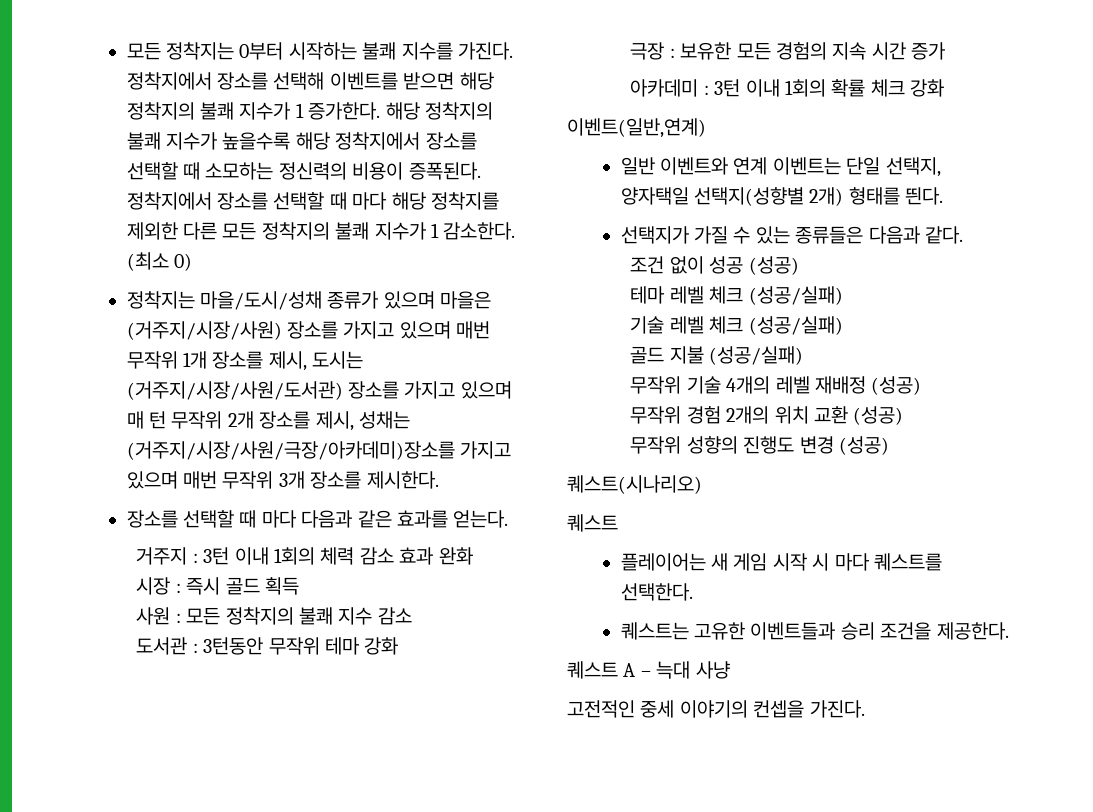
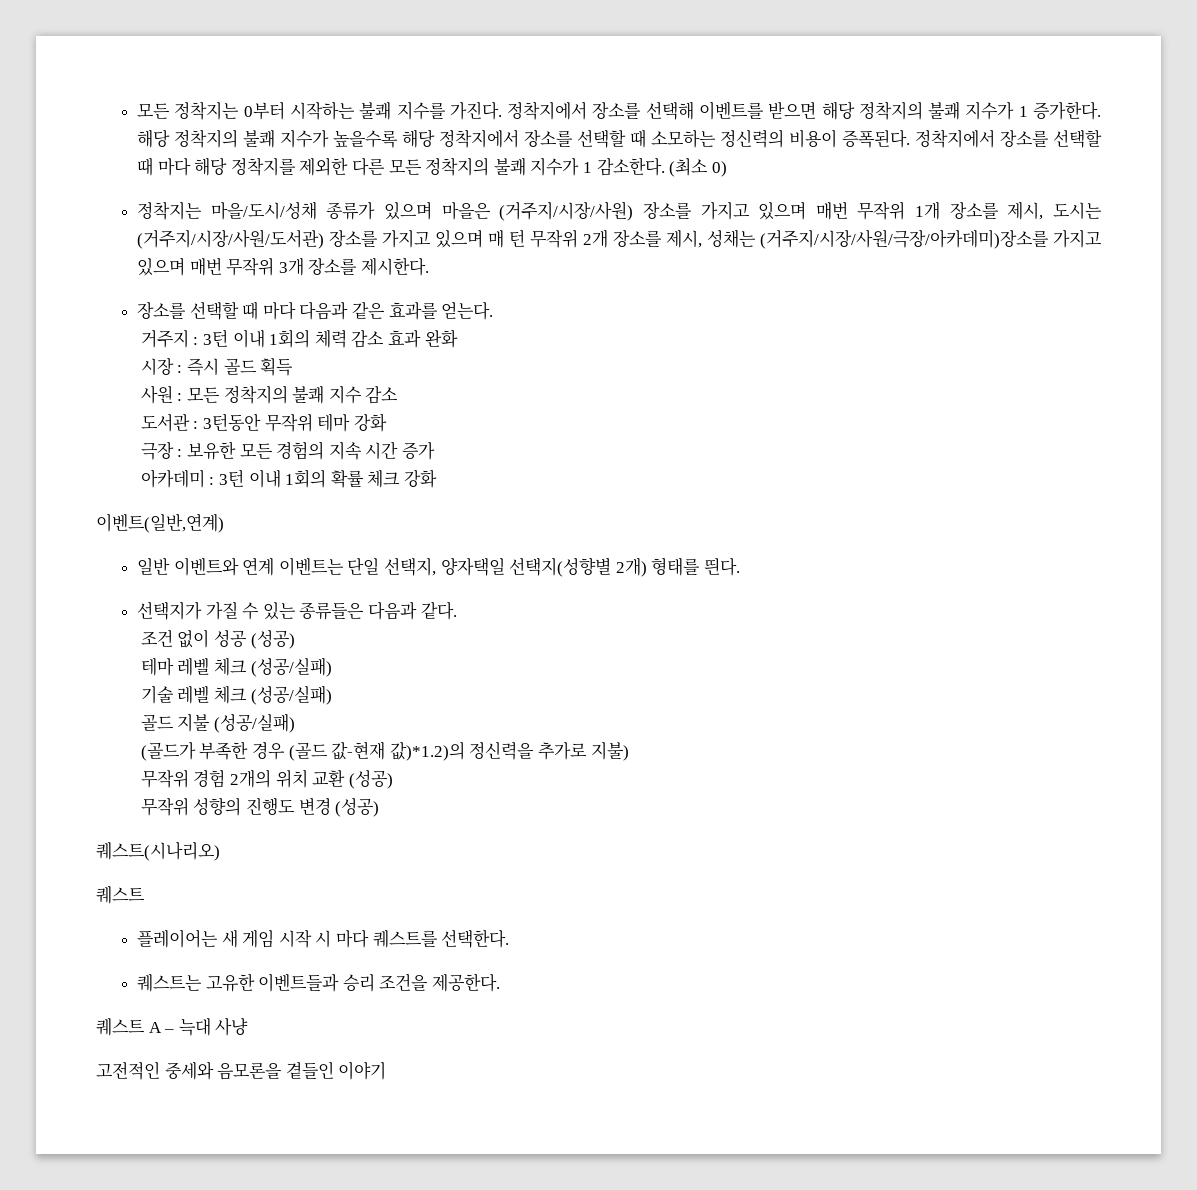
- 무작위 기술 4개의 레벨 재배정 (성공)
+ (골드가 부족한 경우 (골드 값-현재 값)*1.2)의 정신력을 추가로 지불)
- 고전적인 중세 이야기의 컨셉을 가진다.
+ 고전적인 중세와 음모론을 곁들인 이야기

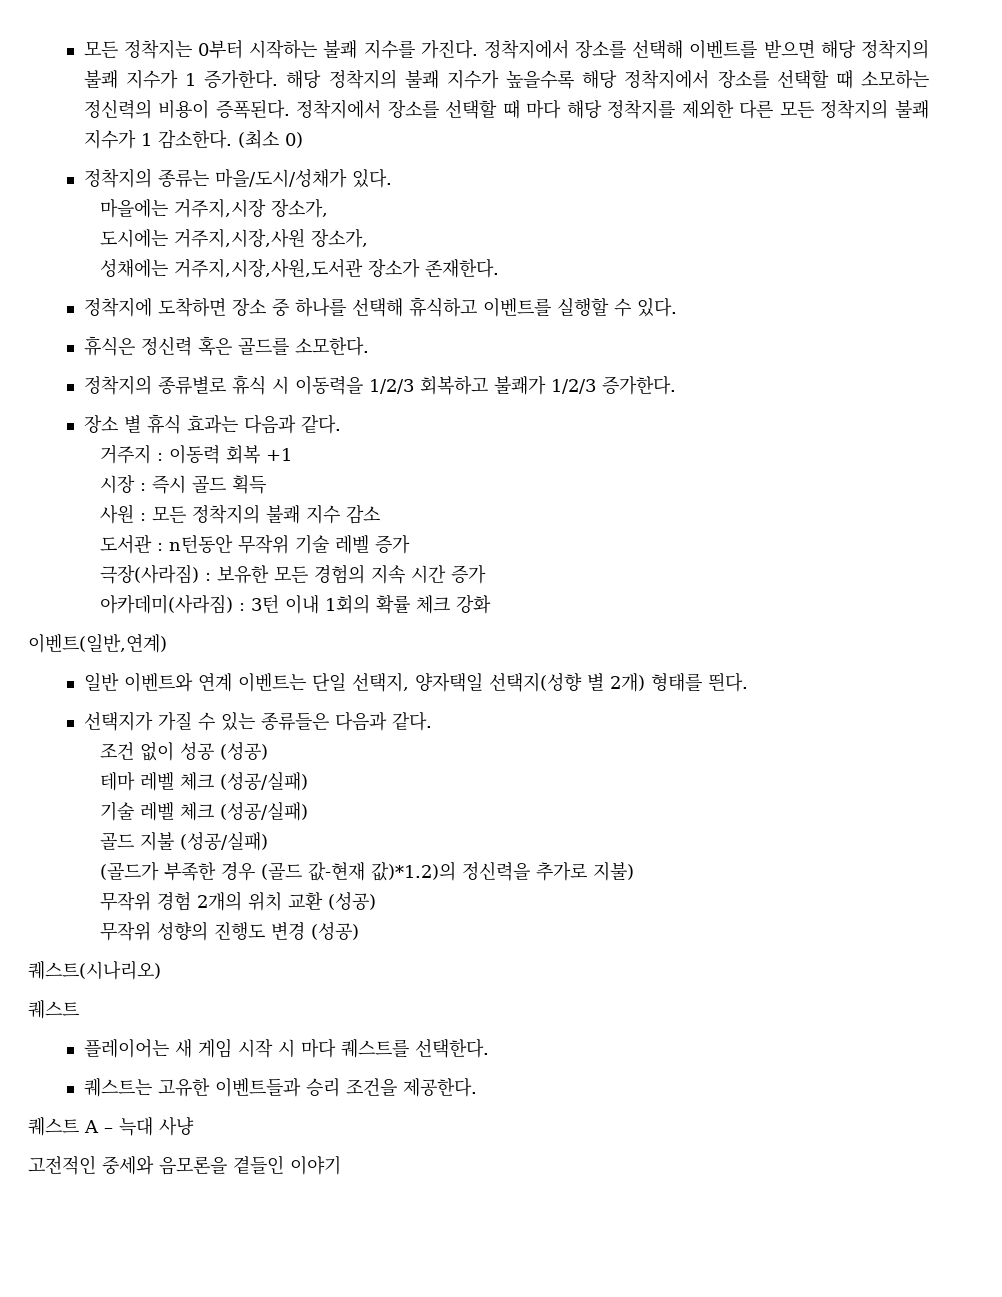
- 정착지는 마을/도시/성채 종류가 있으며 마을은 (거주지/시장/사원) 장소를 가지고 있으며 매번 무작위 1개 장소를 제시, 도시는 (거주지/시장/사원/도서관) 장소를 가지고 있으며 매 턴 무작위 2개 장소를 제시, 성채는 (거주지/시장/사원/극장/아카데미)장소를 가지고 있으며 매번 무작위 3개 장소를 제시한다.
- 장소를 선택할 때 마다 다음과 같은 효과를 얻는다.
- 거주지 : 3턴 이내 1회의 체력 감소 효과 완화
+ 정착지의 종류는 마을/도시/성채가 있다.
+ 마을에는 거주지,시장 장소가,
+ 도시에는 거주지,시장,사원 장소가,
+ 성채에는 거주지,시장,사원,도서관 장소가 존재한다.
+ 정착지에 도착하면 장소 중 하나를 선택해 휴식하고 이벤트를 실행할 수 있다.
+ 휴식은 정신력 혹은 골드를 소모한다.
+ 정착지의 종류별로 휴식 시 이동력을 1/2/3 회복하고 불쾌가 1/2/3 증가한다.
+ 장소 별 휴식 효과는 다음과 같다.
+ 거주지 : 이동력 회복 +1
- 도서관 : 3턴동안 무작위 테마 강화
- 극장 : 보유한 모든 경험의 지속 시간 증가
+ 도서관 : n턴동안 무작위 기술 레벨 증가
+ 극장(사라짐) : 보유한 모든 경험의 지속 시간 증가
- 아카데미 : 3턴 이내 1회의 확률 체크 강화
+ 아카데미(사라짐) : 3턴 이내 1회의 확률 체크 강화
- 일반 이벤트와 연계 이벤트는 단일 선택지, 양자택일 선택지(성향별 2개) 형태를 띈다.
+ 일반 이벤트와 연계 이벤트는 단일 선택지, 양자택일 선택지(성향 별 2개) 형태를 띈다.

